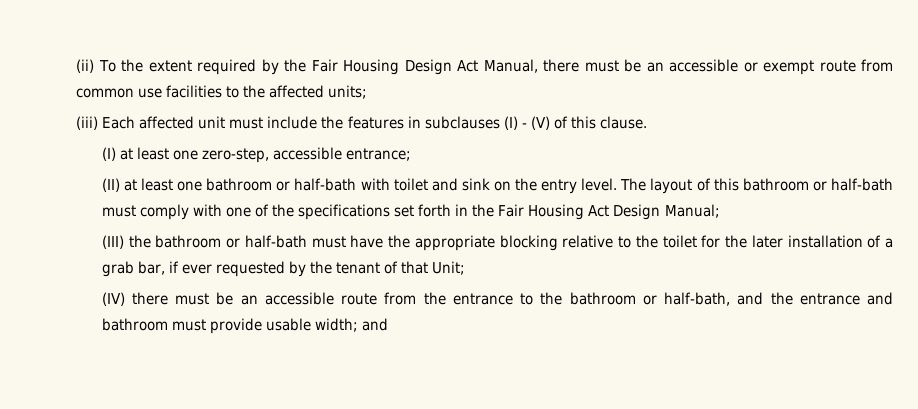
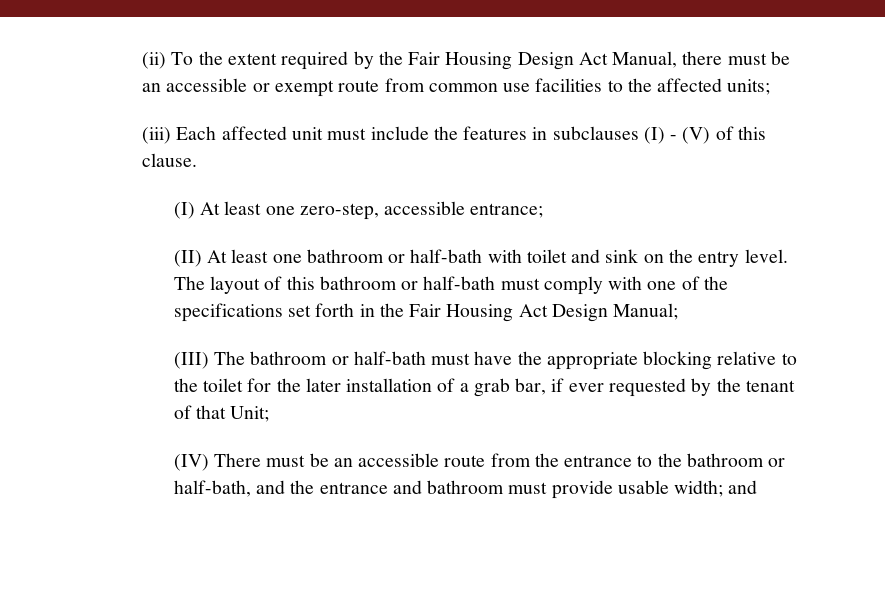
- (I) at least one zero-step, accessible entrance;
+ (I) At least one zero-step, accessible entrance;
- (II) at least one bathroom or half-bath with toilet and sink on the entry level.
+ (II) At least one bathroom or half-bath with toilet and sink on the entry level.
- (III) the bathroom or half-bath must have the appropriate blocking relative to the toilet for the later installation of a grab bar, if ever requested by the tenant of that Unit;
+ (III) The bathroom or half-bath must have the appropriate blocking relative to the toilet for the later installation of a grab bar, if ever requested by the tenant of that Unit;
- (IV) there must be an accessible route from the entrance to the bathroom or half-bath, and the entrance and bathroom must provide usable width; and
+ (IV) There must be an accessible route from the entrance to the bathroom or half-bath, and the entrance and bathroom must provide usable width; and

